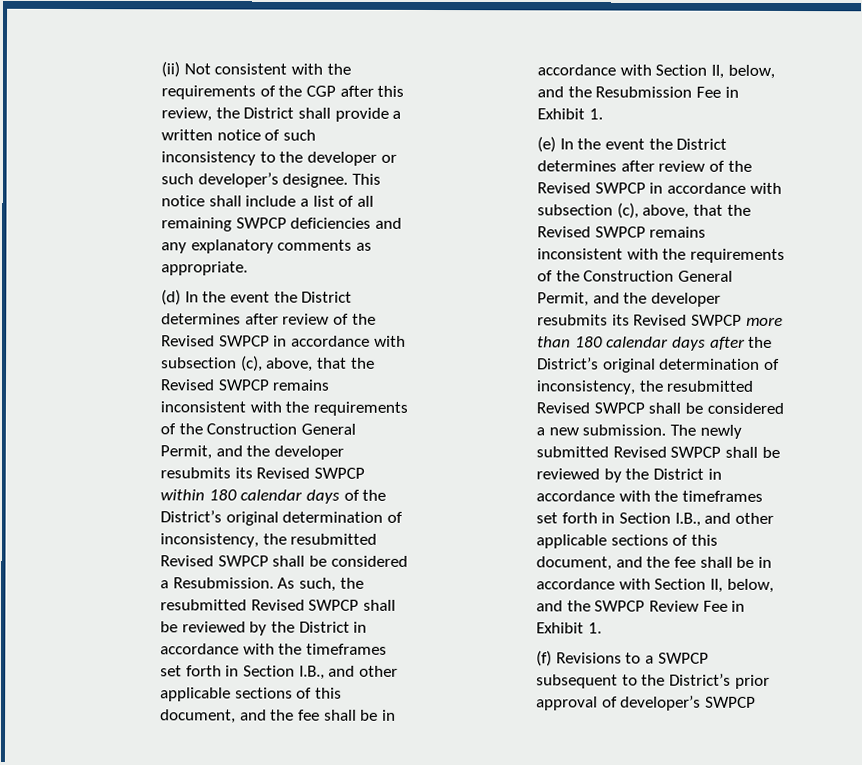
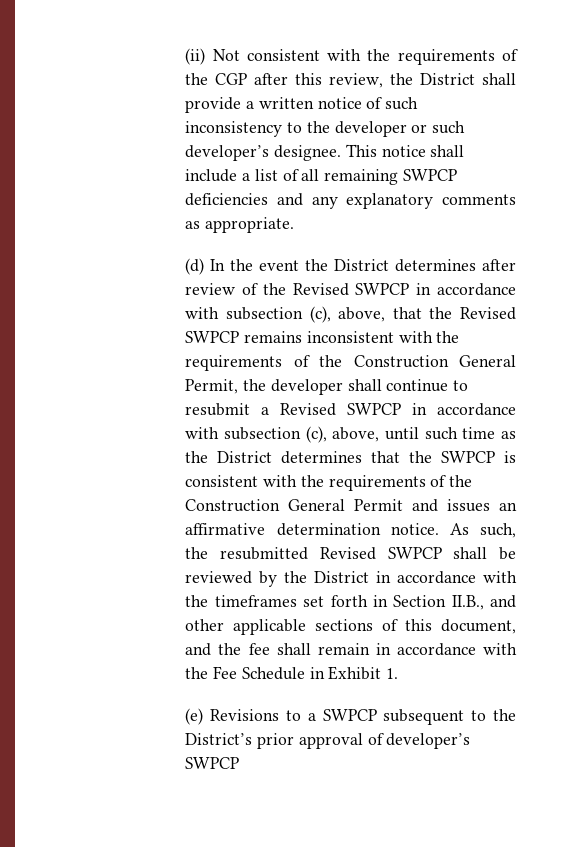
- (d) In the event the District determines after review of the Revised SWPCP in accordance with subsection (c), above, that the Revised SWPCP remains inconsistent with the requirements of the Construction General Permit, and the developer resubmits its Revised SWPCP within 180 calendar days of the District’s original determination of inconsistency, the resubmitted Revised SWPCP shall be considered a Resubmission.
+ (d) In the event the District determines after review of the Revised SWPCP in accordance with subsection (c), above, that the Revised SWPCP remains inconsistent with the requirements of the Construction General Permit, the developer shall continue to resubmit a Revised SWPCP in accordance with subsection (c), above, until such time as the District determines that the SWPCP is consistent with the requirements of the Construction General Permit and issues an affirmative determination notice.
- As such, the resubmitted Revised SWPCP shall be reviewed by the District in accordance with the timeframes set forth in Section I.B., and other applicable sections of this document, and the fee shall be in accordance with Section II, below, and the Resubmission Fee in Exhibit 1.
- (e) In the event the District determines after review of the Revised SWPCP in accordance with subsection (c), above, that the Revised SWPCP remains inconsistent with the requirements of the Construction General Permit, and the developer resubmits its Revised SWPCP more than 180 calendar days after the District’s original determination of inconsistency, the resubmitted Revised SWPCP shall be considered a new submission. The newly submitted Revised SWPCP shall be reviewed by the District in accordance with the timeframes set forth in Section I.B., and other applicable sections of this document, and the fee shall be in accordance with Section II, below, and the SWPCP Review Fee in Exhibit 1.
- (f) Revisions to a SWPCP subsequent to the District’s prior approval of developer’s SWPCP
+ As such, the resubmitted Revised SWPCP shall be reviewed by the District in accordance with the timeframes set forth in Section II.B., and other applicable sections of this document, and the fee shall remain in accordance with the Fee Schedule in Exhibit 1.
+ (e) Revisions to a SWPCP subsequent to the District’s prior approval of developer’s SWPCP

